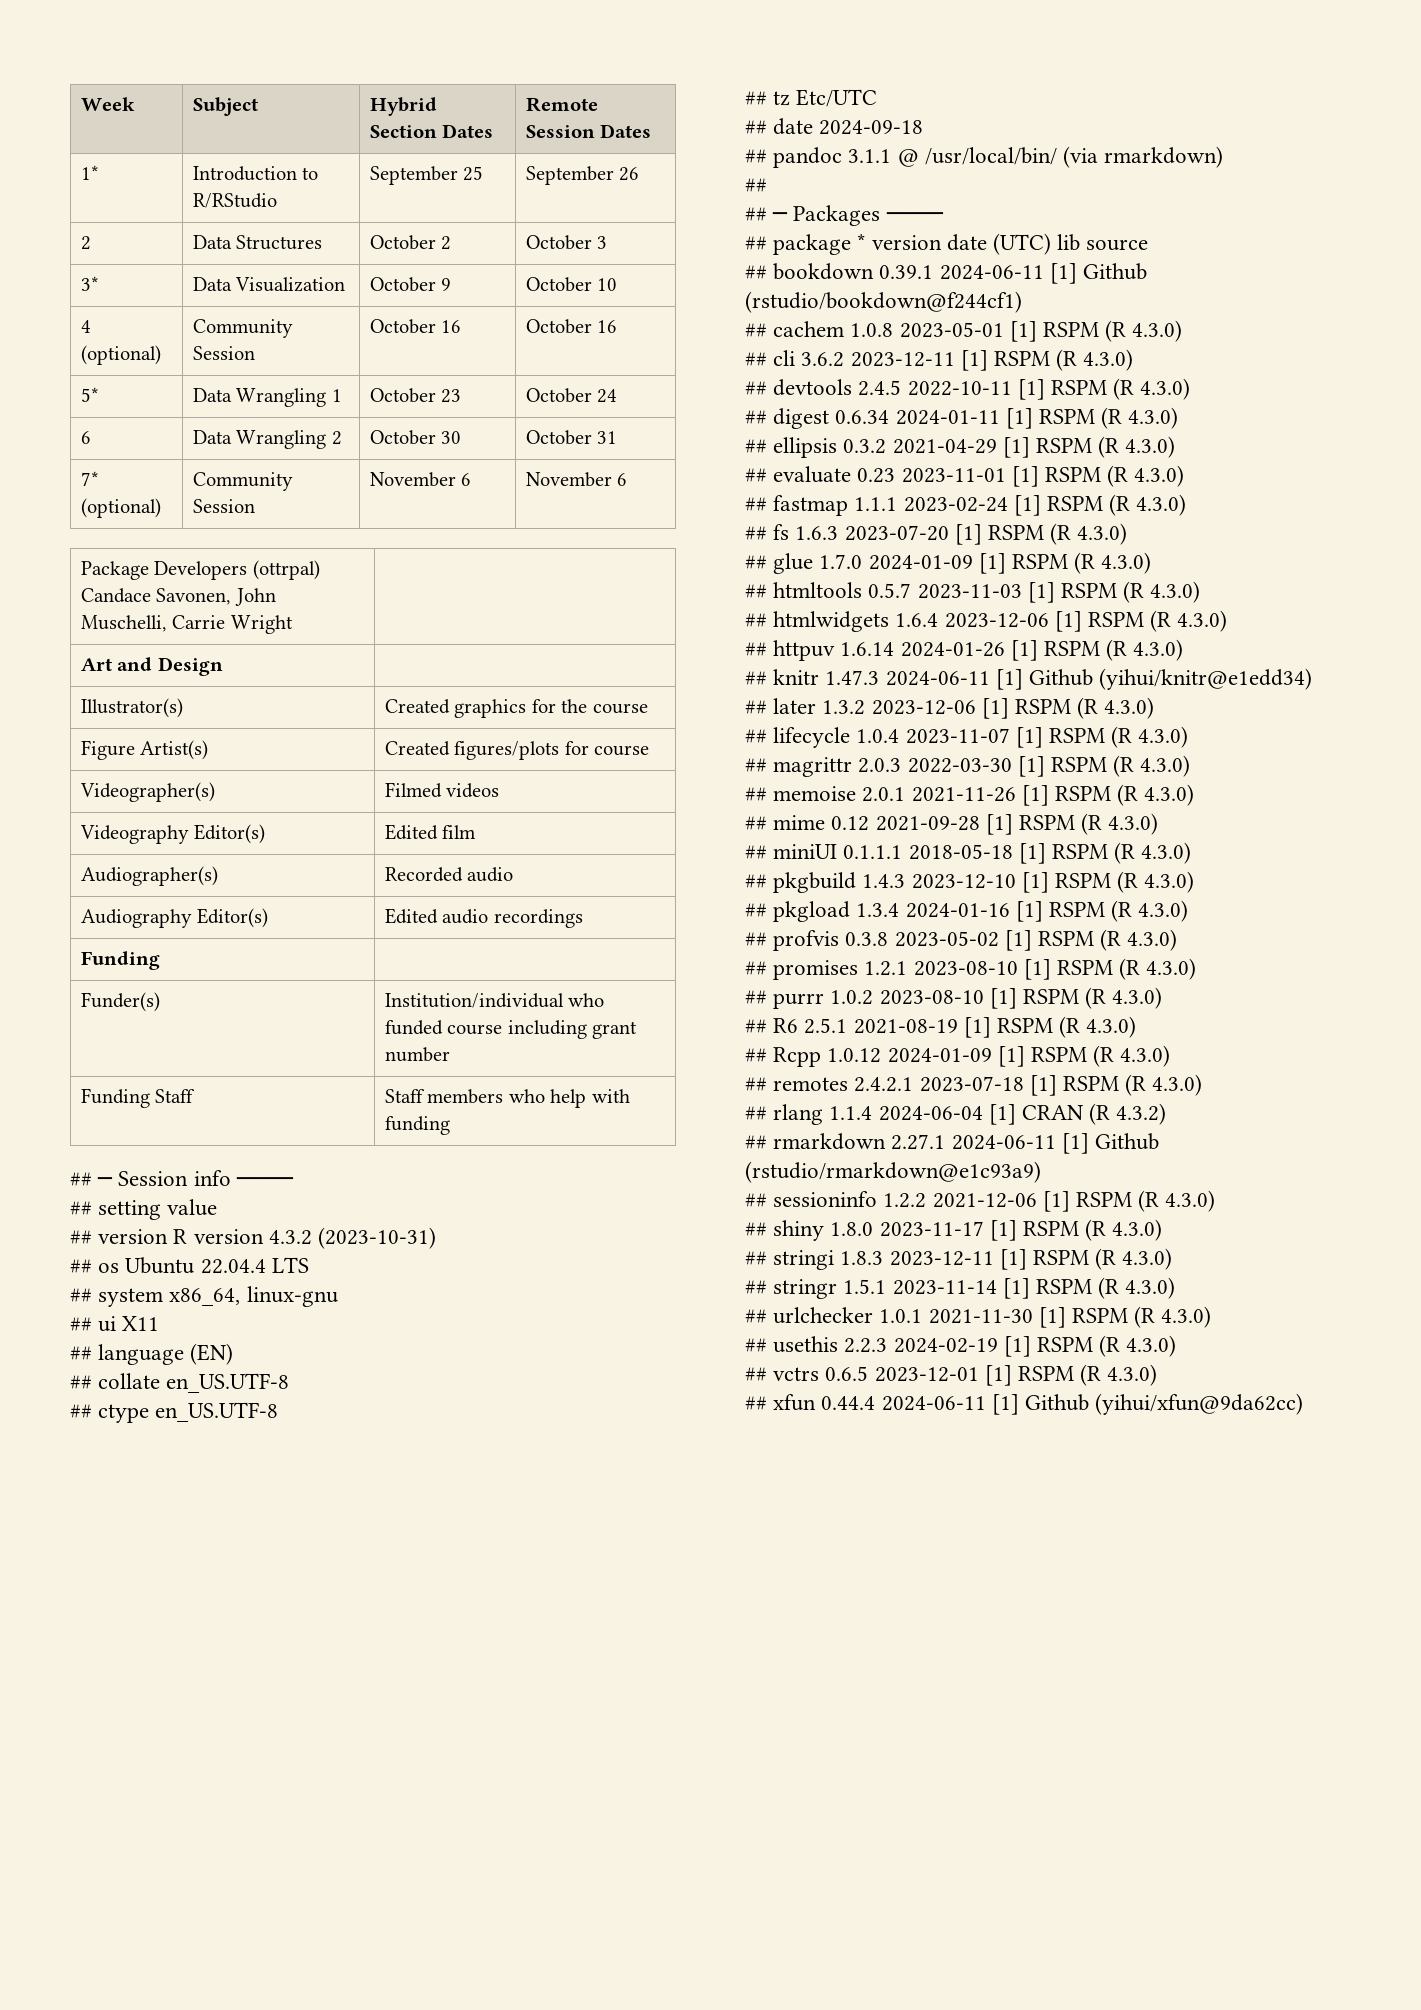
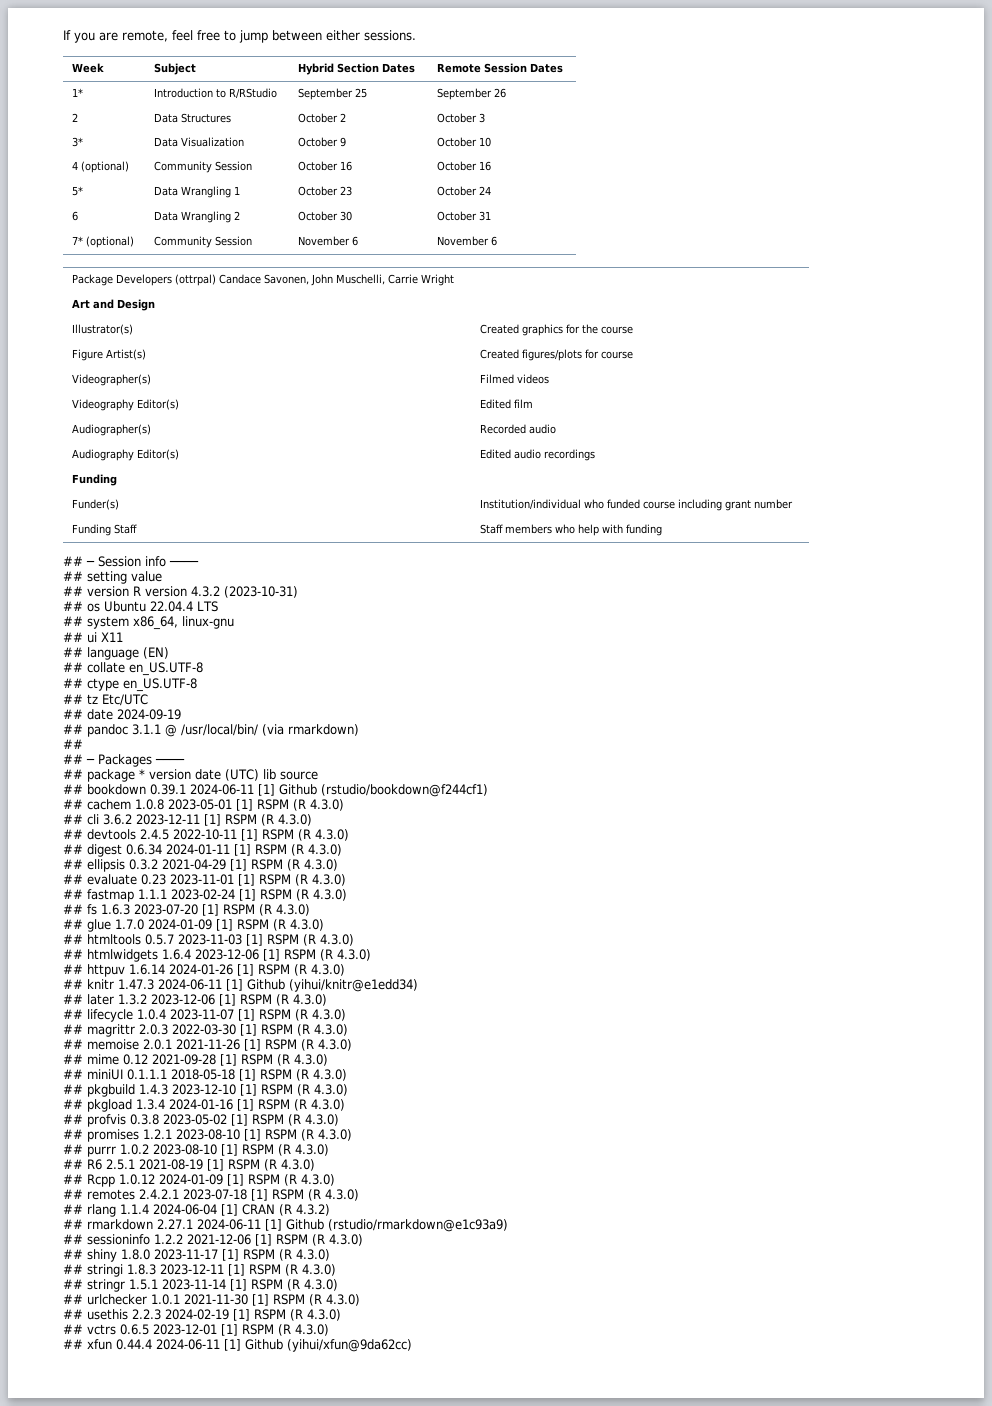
+ If you are remote, feel free to jump between either sessions.
- ## date 2024-09-18
+ ## date 2024-09-19

